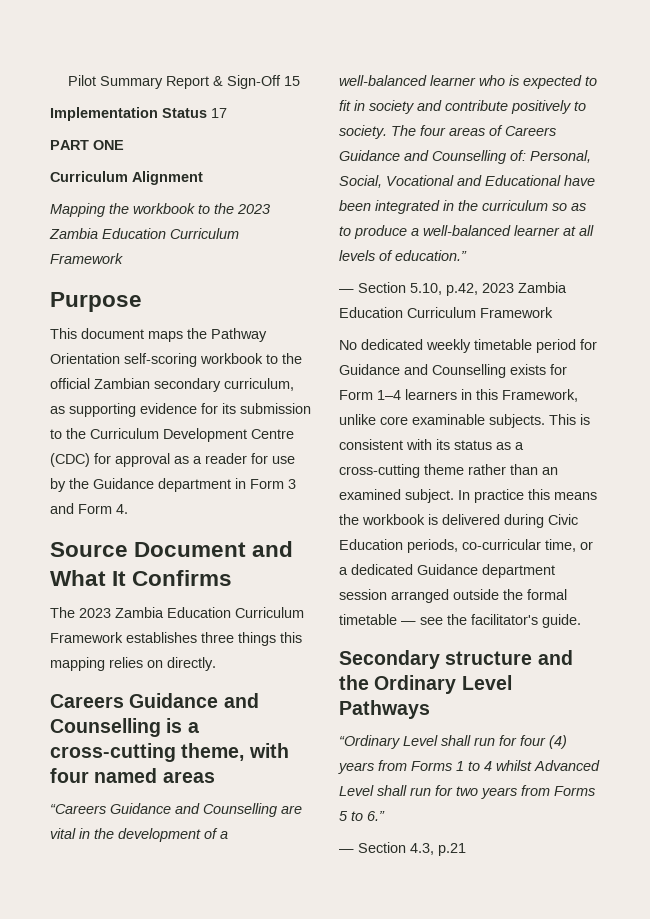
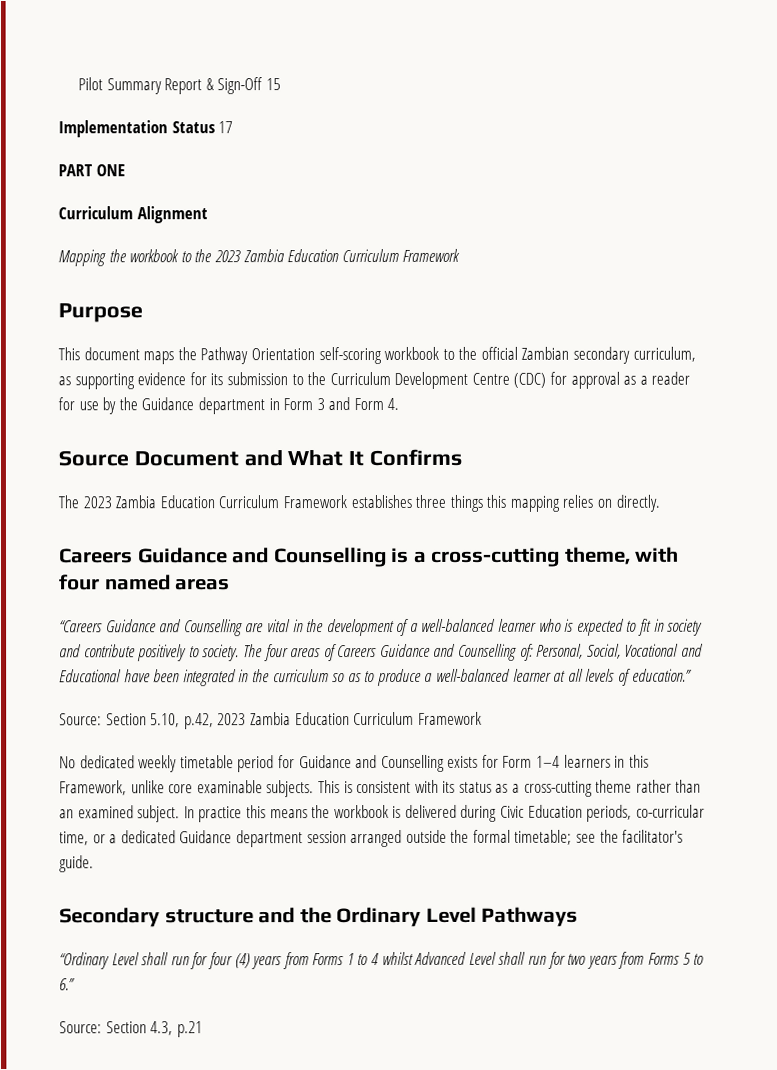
- — Section 5.10, p.42, 2023 Zambia Education Curriculum Framework
+ Source: Section 5.10, p.42, 2023 Zambia Education Curriculum Framework
- In practice this means the workbook is delivered during Civic Education periods, co-curricular time, or a dedicated Guidance department session arranged outside the formal timetable — see the facilitator's guide.
+ In practice this means the workbook is delivered during Civic Education periods, co-curricular time, or a dedicated Guidance department session arranged outside the formal timetable; see the facilitator's guide.
- — Section 4.3, p.21
+ Source: Section 4.3, p.21

